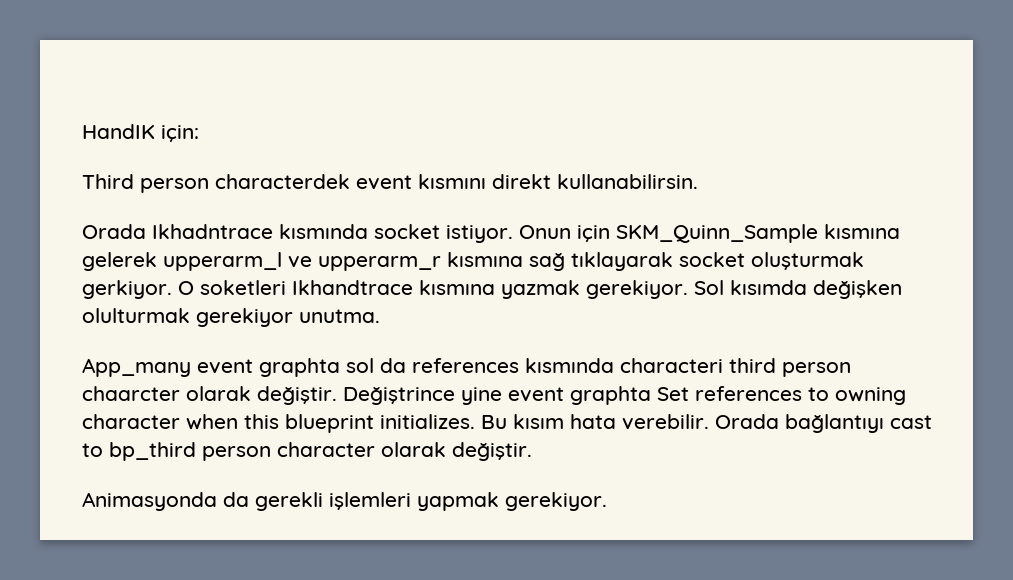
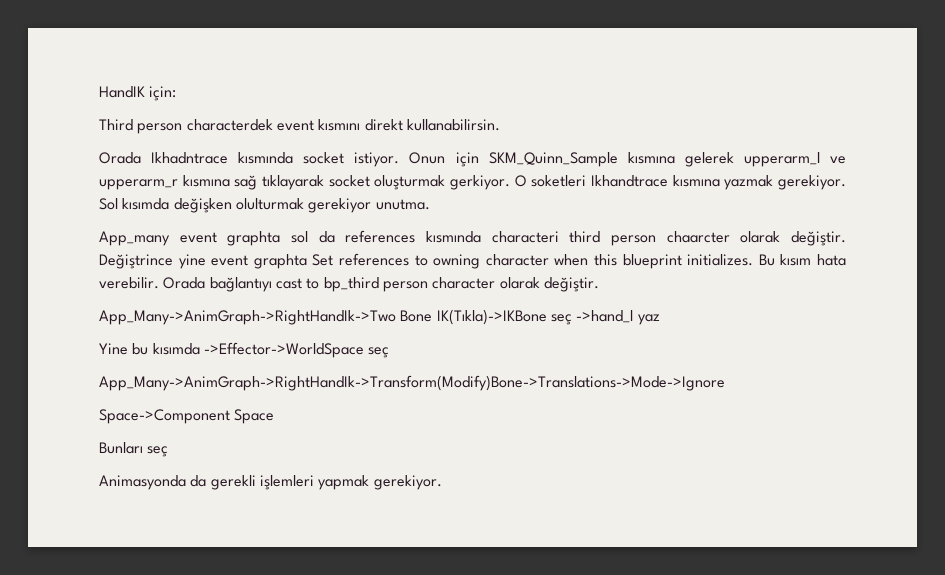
+ App_Many->AnimGraph->RightHandIk->Two Bone IK(Tıkla)->IKBone seç ->hand_l yaz
+ Yine bu kısımda ->Effector->WorldSpace seç
+ App_Many->AnimGraph->RightHandIk->Transform(Modify)Bone->Translations->Mode->Ignore
+ Space->Component Space
+ Bunları seç

